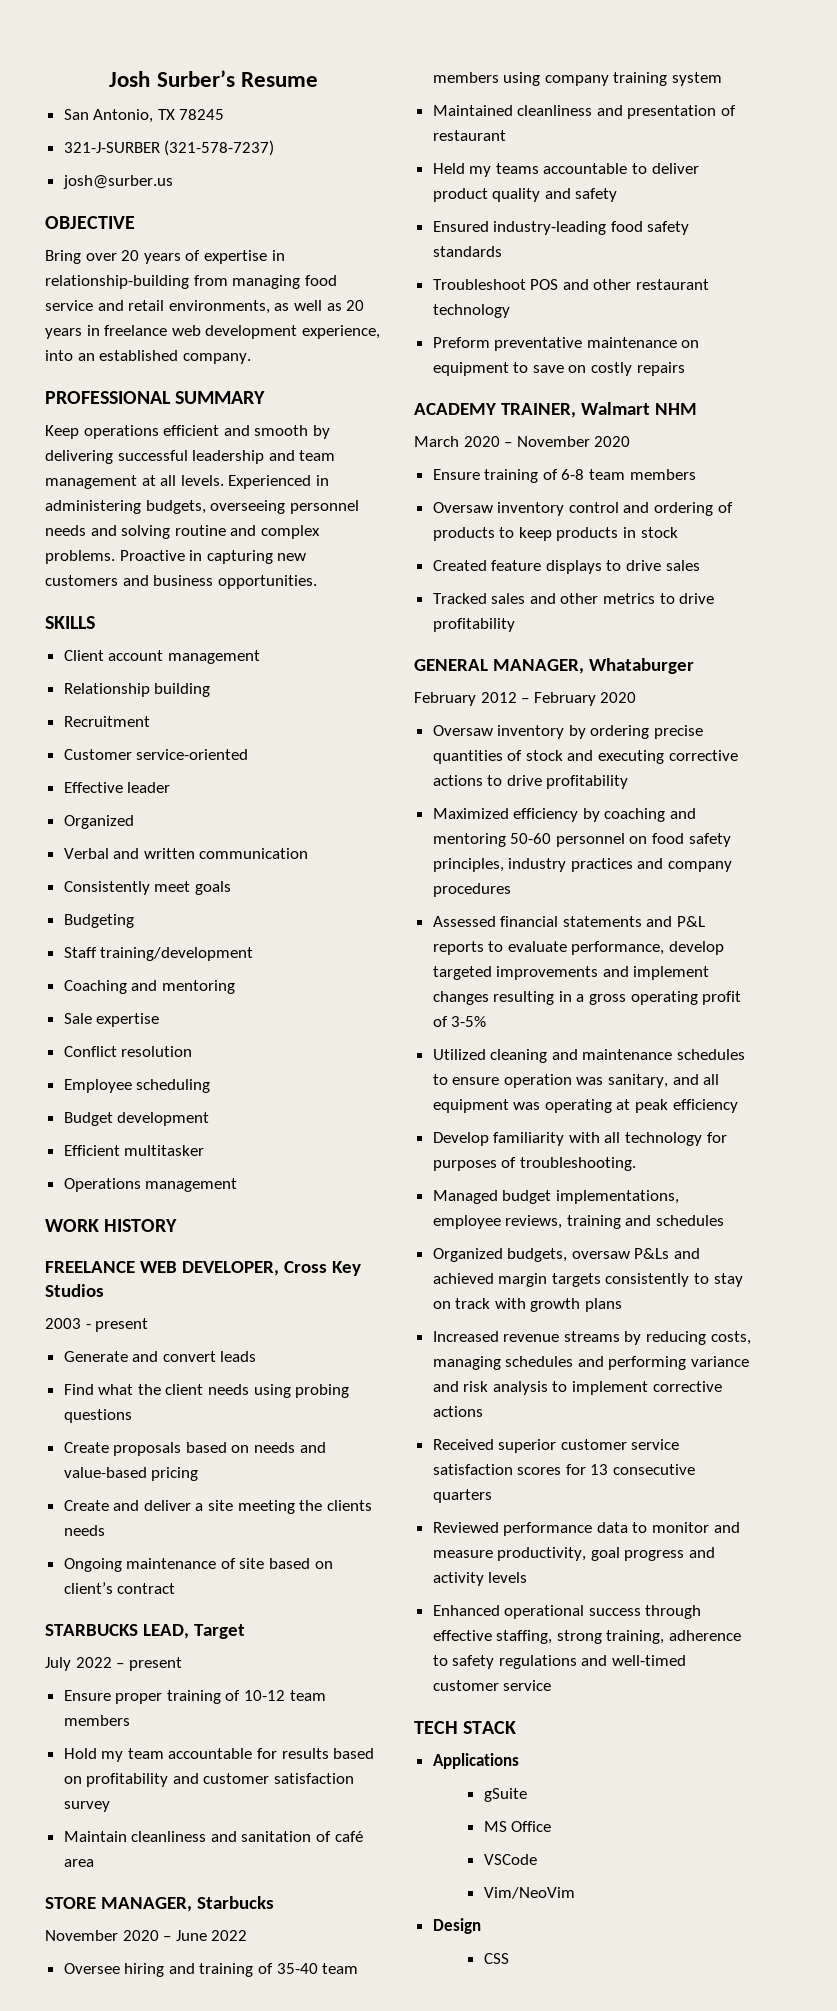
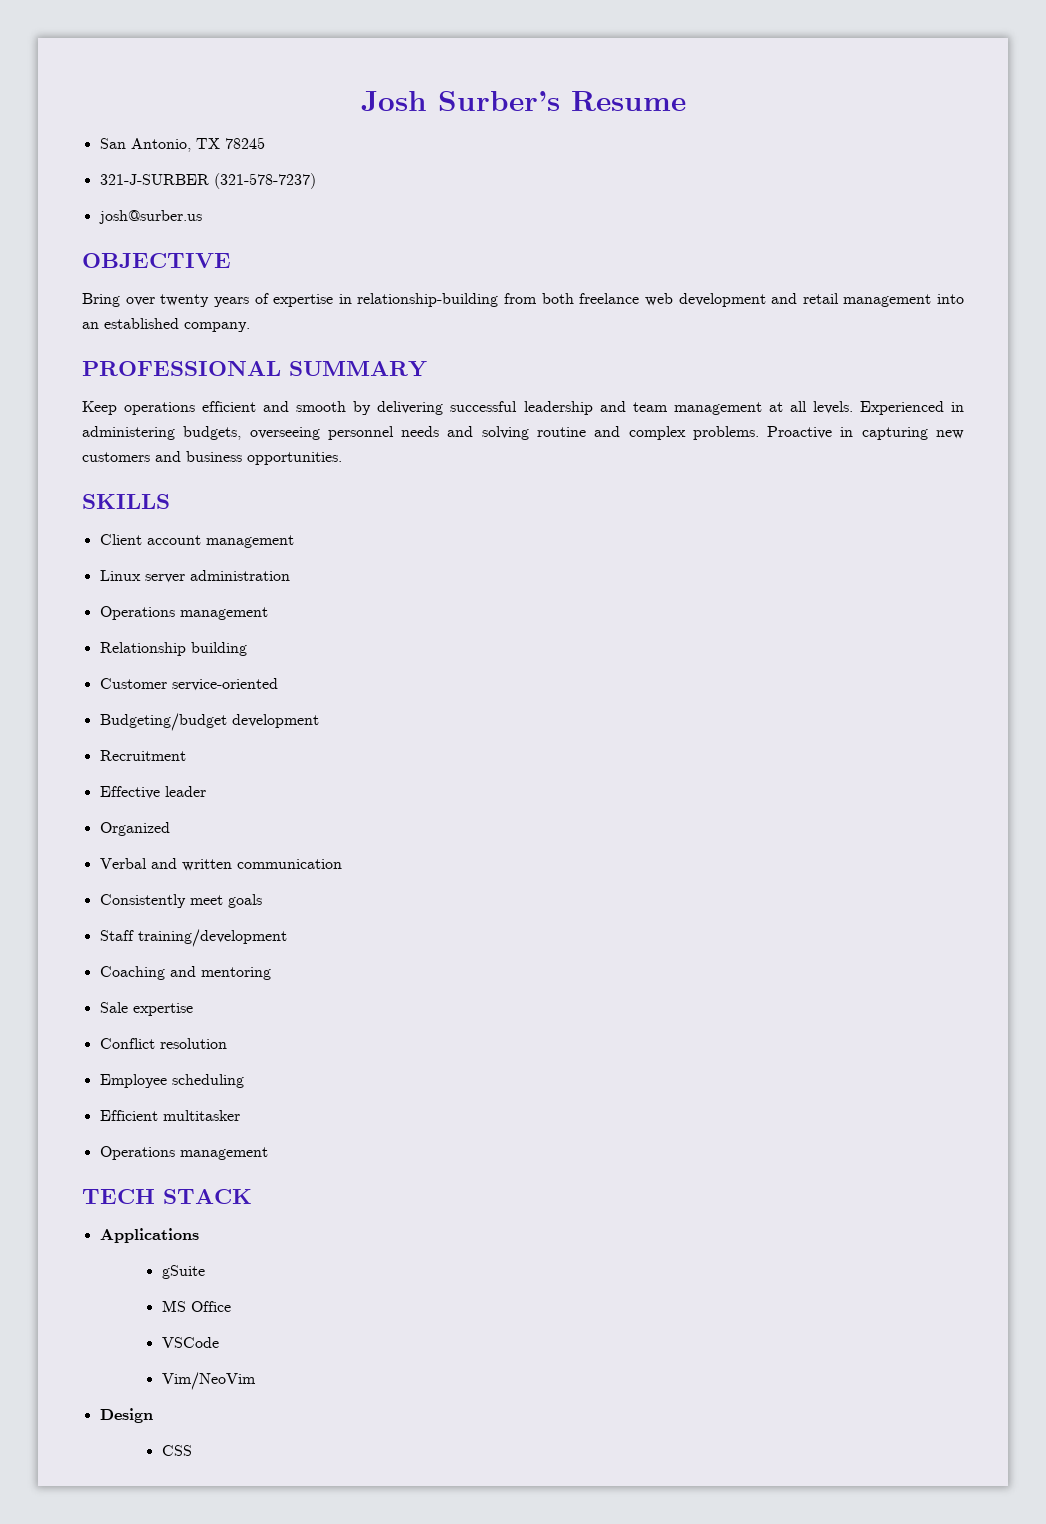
- Bring over 20 years of expertise in relationship-building from managing food service and retail environments, as well as 20 years in freelance web development experience, into an established company.
+ Bring over twenty years of expertise in relationship-building from both freelance web development and retail management into an established company.
+ Linux server administration
+ Operations management
- Recruitment
+ Budgeting/budget development
+ Recruitment
- Budgeting
- Budget development
- WORK HISTORY
- FREELANCE WEB DEVELOPER, Cross Key Studios
- 2003 - present
- Generate and convert leads
- Find what the client needs using probing questions
- Create proposals based on needs and value-based pricing
- Create and deliver a site meeting the clients needs
- Ongoing maintenance of site based on client’s contract
- STARBUCKS LEAD, Target
- July 2022 – present
- Ensure proper training of 10-12 team members
- Hold my team accountable for results based on profitability and customer satisfaction survey
- Maintain cleanliness and sanitation of café area
- STORE MANAGER, Starbucks
- November 2020 – June 2022
- Oversee hiring and training of 35-40 team members using company training system
- Maintained cleanliness and presentation of restaurant
- Held my teams accountable to deliver product quality and safety
- Ensured industry-leading food safety standards
- Troubleshoot POS and other restaurant technology
- Preform preventative maintenance on equipment to save on costly repairs
- ACADEMY TRAINER, Walmart NHM
- March 2020 – November 2020
- Ensure training of 6-8 team members
- Oversaw inventory control and ordering of products to keep products in stock
- Created feature displays to drive sales
- Tracked sales and other metrics to drive profitability
- GENERAL MANAGER, Whataburger
- February 2012 – February 2020
- Oversaw inventory by ordering precise quantities of stock and executing corrective actions to drive profitability
- Maximized efficiency by coaching and mentoring 50-60 personnel on food safety principles, industry practices and company procedures
- Assessed financial statements and P&L reports to evaluate performance, develop targeted improvements and implement changes resulting in a gross operating profit of 3-5%
- Utilized cleaning and maintenance schedules to ensure operation was sanitary, and all equipment was operating at peak efficiency
- Develop familiarity with all technology for purposes of troubleshooting.
- Managed budget implementations, employee reviews, training and schedules
- Organized budgets, oversaw P&Ls and achieved margin targets consistently to stay on track with growth plans
- Increased revenue streams by reducing costs, managing schedules and performing variance and risk analysis to implement corrective actions
- Received superior customer service satisfaction scores for 13 consecutive quarters
- Reviewed performance data to monitor and measure productivity, goal progress and activity levels
- Enhanced operational success through effective staffing, strong training, adherence to safety regulations and well-timed customer service

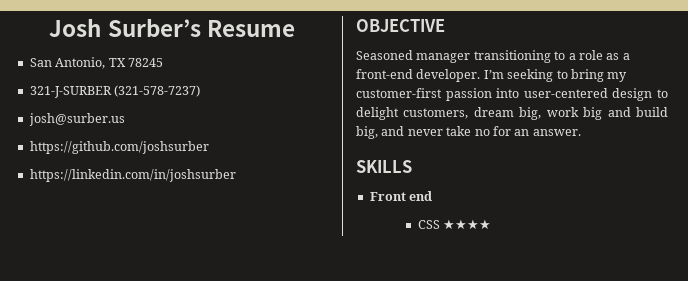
+ https://github.com/joshsurber
+ https://linkedin.com/in/joshsurber
- Bring over twenty years of expertise in relationship-building from both freelance web development and retail management into an established company.
- PROFESSIONAL SUMMARY
- Keep operations efficient and smooth by delivering successful leadership and team management at all levels. Experienced in administering budgets, overseeing personnel needs and solving routine and complex problems. Proactive in capturing new customers and business opportunities.
+ Seasoned manager transitioning to a role as a front-end developer. I’m seeking to bring my customer-first passion into user-centered design to delight customers, dream big, work big and build big, and never take no for an answer.
  SKILLS
- Client account management
- Linux server administration
- Operations management
- Relationship building
- Customer service-oriented
- Budgeting/budget development
- Recruitment
- Effective leader
- Organized
- Verbal and written communication
- Consistently meet goals
- Staff training/development
- Coaching and mentoring
- Sale expertise
- Conflict resolution
- Employee scheduling
- Efficient multitasker
- Operations management
- TECH STACK
- Applications
- gSuite
- MS Office
- VSCode
- Vim/NeoVim
- Design
+ Front end
- CSS
+ CSS ★★★★

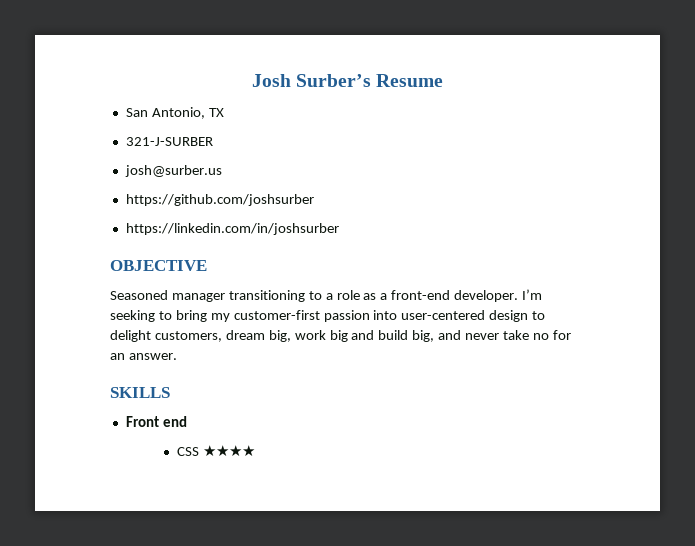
- San Antonio, TX 78245
+ San Antonio, TX
- 321-J-SURBER (321-578-7237)
+ 321-J-SURBER

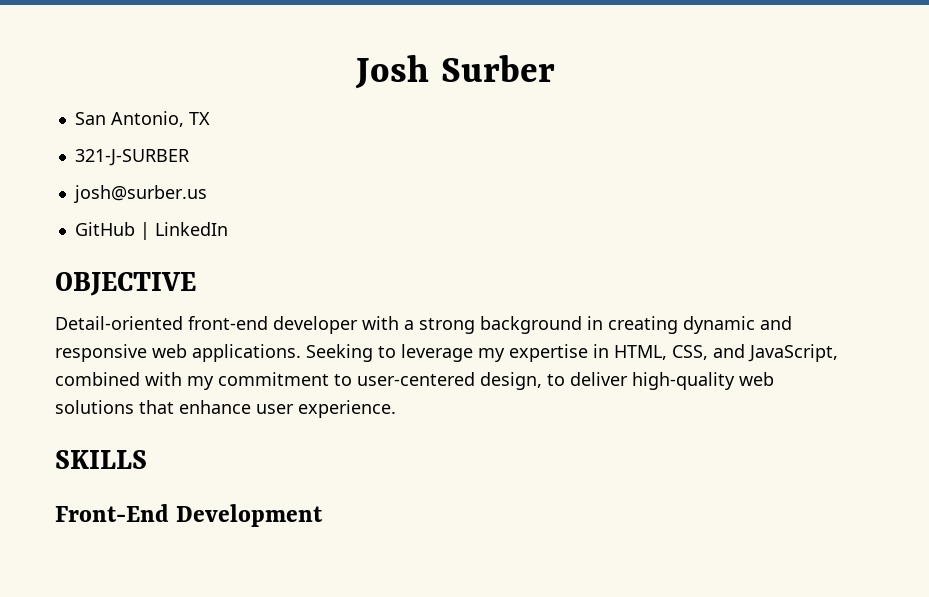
- Josh Surber’s Resume
+ Josh Surber
- https://github.com/joshsurber
- https://linkedin.com/in/joshsurber
+ GitHub | LinkedIn
  OBJECTIVE
- Seasoned manager transitioning to a role as a front-end developer. I’m seeking to bring my customer-first passion into user-centered design to delight customers, dream big, work big and build big, and never take no for an answer.
+ Detail-oriented front-end developer with a strong background in creating dynamic and responsive web applications. Seeking to leverage my expertise in HTML, CSS, and JavaScript, combined with my commitment to user-centered design, to deliver high-quality web solutions that enhance user experience.
  SKILLS
- Front end
- CSS ★★★★
+ Front-End Development

